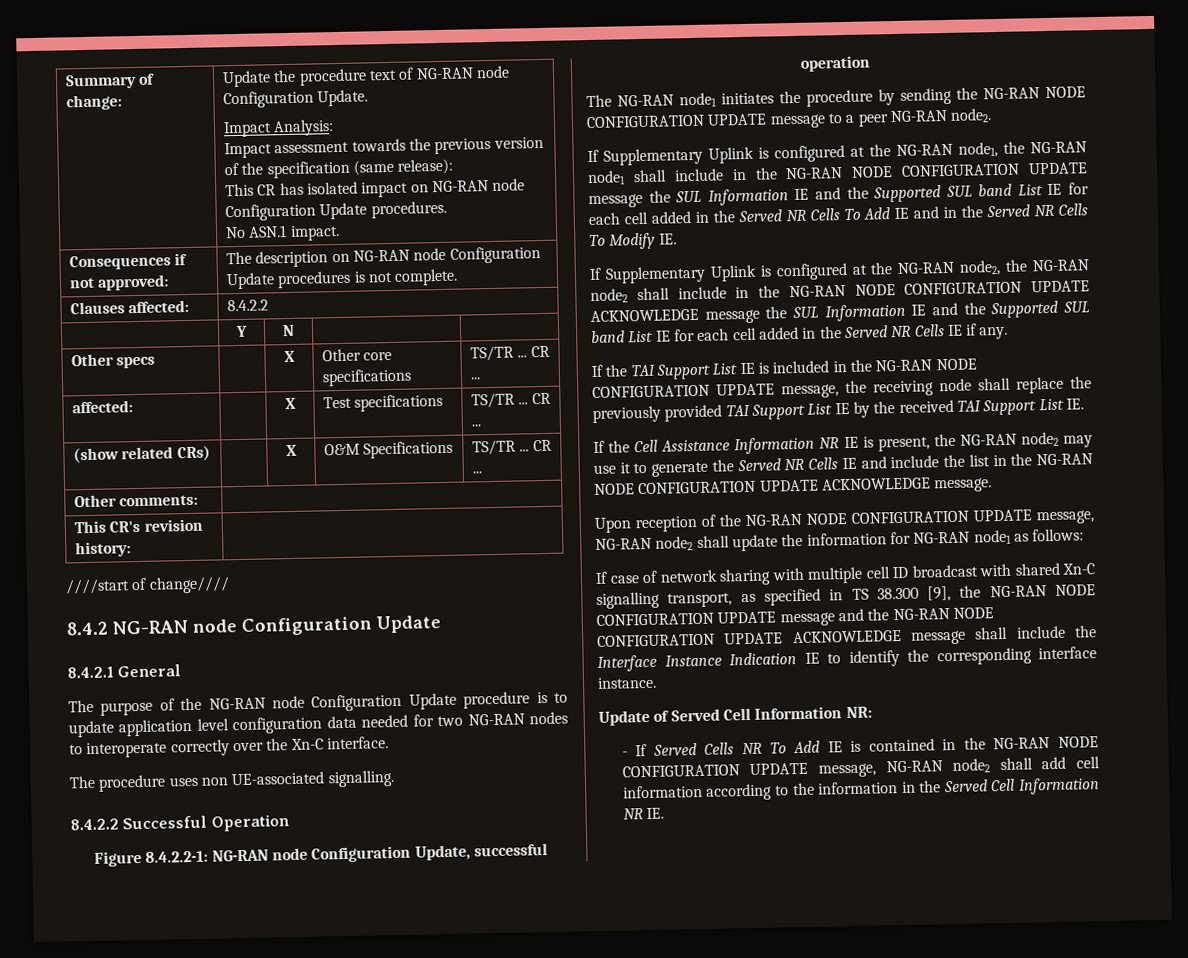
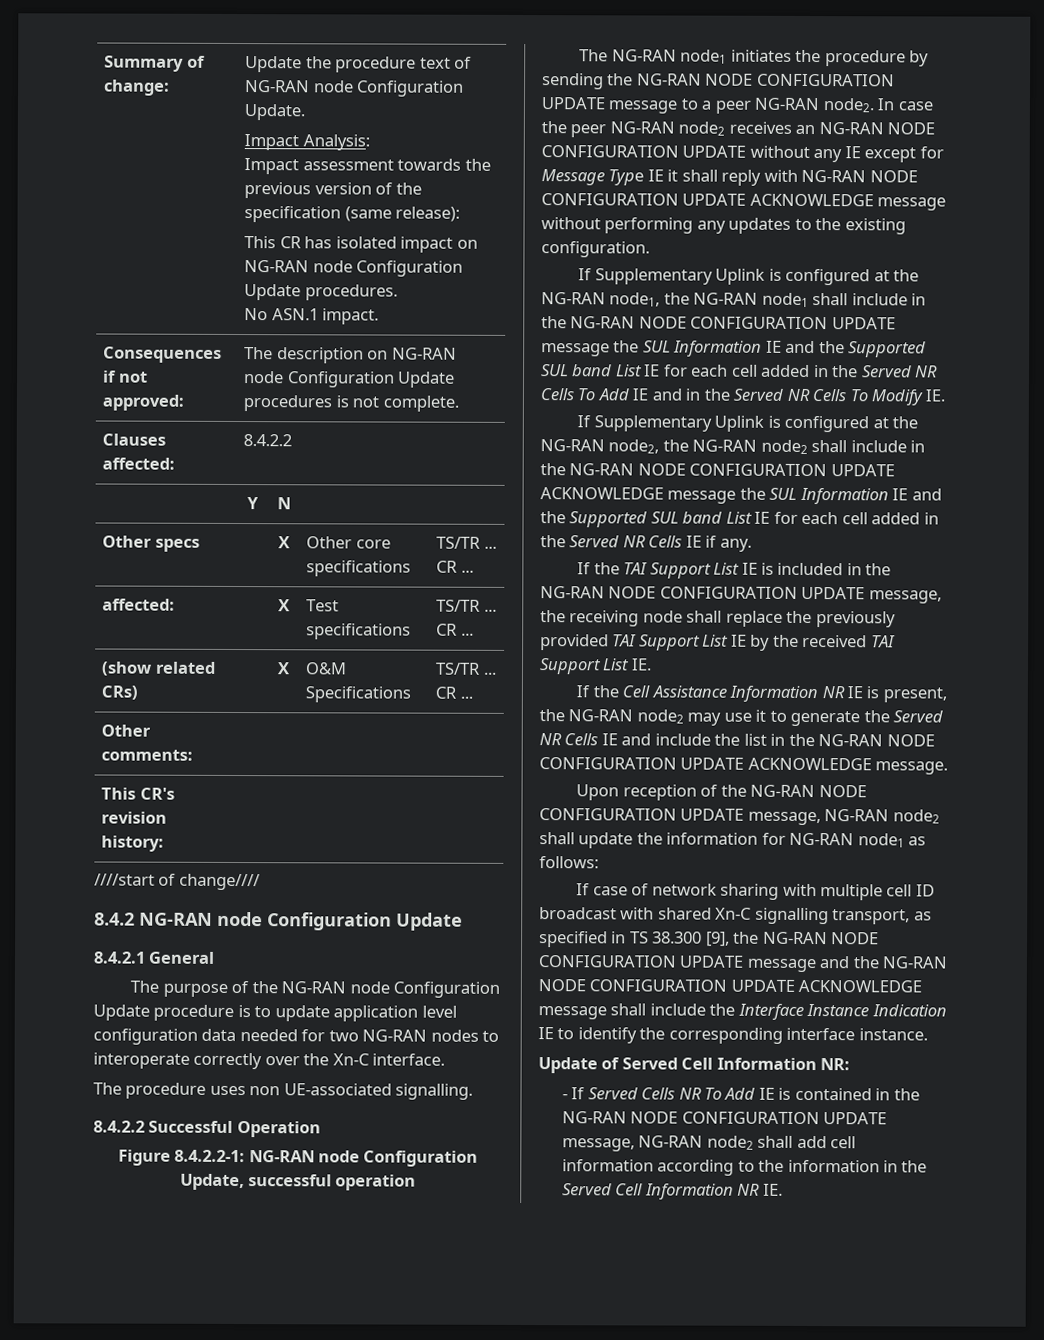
+ In case the peer NG-RAN node2 receives an NG-RAN NODE CONFIGURATION UPDATE without any IE except for Message Type IE it shall reply with NG-RAN NODE CONFIGURATION UPDATE ACKNOWLEDGE message without performing any updates to the existing configuration.

